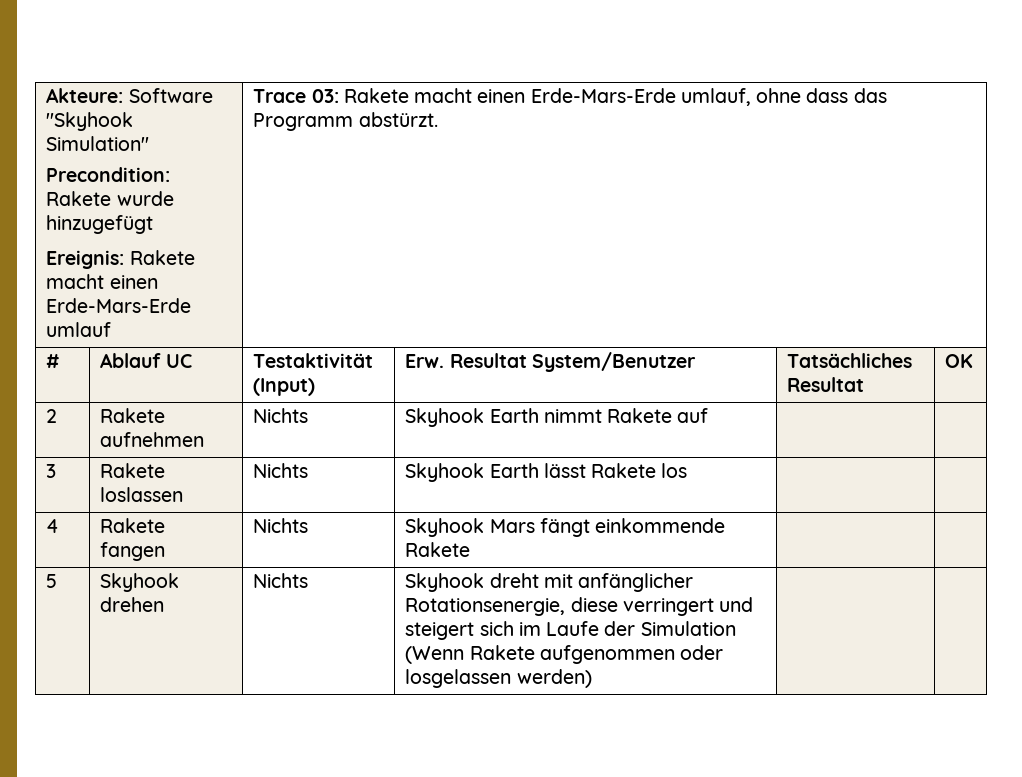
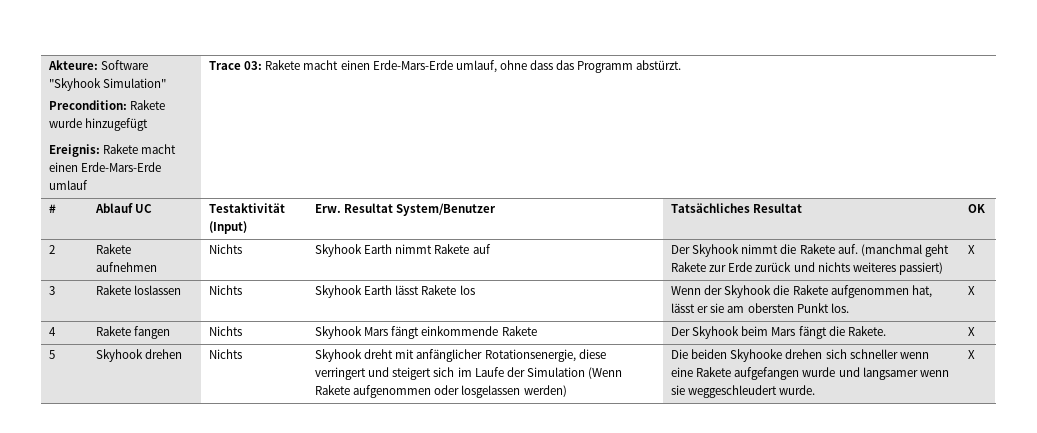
- 2 | Rakete aufnehmen | Nichts | Skyhook Earth nimmt Rakete auf | |
+ 2 | Rakete aufnehmen | Nichts | Skyhook Earth nimmt Rakete auf | Der Skyhook nimmt die Rakete auf. (manchmal geht Rakete zur Erde zurück und nichts weiteres passiert) | X
- 3 | Rakete loslassen | Nichts | Skyhook Earth lässt Rakete los | |
+ 3 | Rakete loslassen | Nichts | Skyhook Earth lässt Rakete los | Wenn der Skyhook die Rakete aufgenommen hat, lässt er sie am obersten Punkt los. | X
- 4 | Rakete fangen | Nichts | Skyhook Mars fängt einkommende Rakete | |
+ 4 | Rakete fangen | Nichts | Skyhook Mars fängt einkommende Rakete | Der Skyhook beim Mars fängt die Rakete. | X
+ Die beiden Skyhooke drehen sich schneller wenn eine Rakete aufgefangen wurde und langsamer wenn sie weggeschleudert wurde. | X

